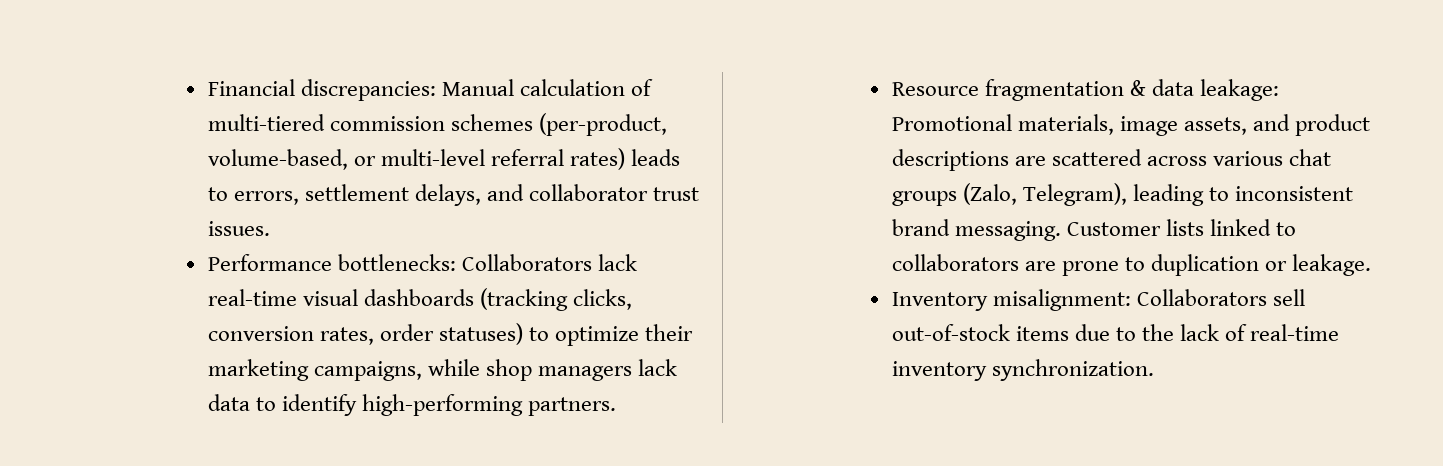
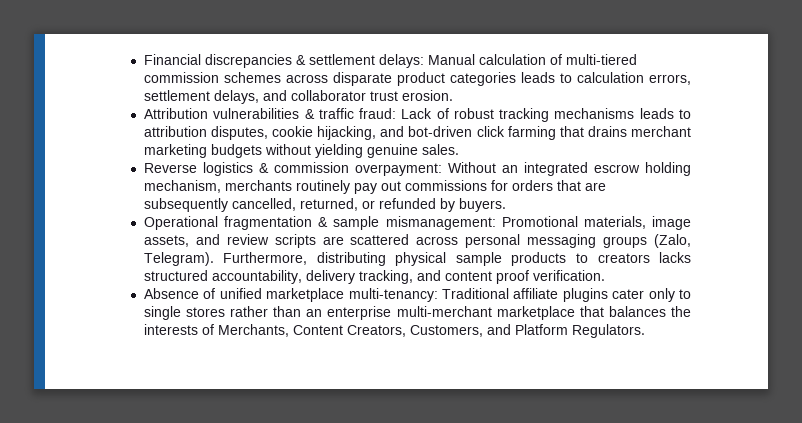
- Financial discrepancies: Manual calculation of multi-tiered commission schemes (per-product, volume-based, or multi-level referral rates) leads to errors, settlement delays, and collaborator trust issues.
- Performance bottlenecks: Collaborators lack real-time visual dashboards (tracking clicks, conversion rates, order statuses) to optimize their marketing campaigns, while shop managers lack data to identify high-performing partners.
- Resource fragmentation & data leakage: Promotional materials, image assets, and product descriptions are scattered across various chat groups (Zalo, Telegram), leading to inconsistent brand messaging. Customer lists linked to collaborators are prone to duplication or leakage.
- Inventory misalignment: Collaborators sell out-of-stock items due to the lack of real-time inventory synchronization.
+ Financial discrepancies & settlement delays: Manual calculation of multi-tiered commission schemes across disparate product categories leads to calculation errors, settlement delays, and collaborator trust erosion.
+ Attribution vulnerabilities & traffic fraud: Lack of robust tracking mechanisms leads to attribution disputes, cookie hijacking, and bot-driven click farming that drains merchant marketing budgets without yielding genuine sales.
+ Reverse logistics & commission overpayment: Without an integrated escrow holding mechanism, merchants routinely pay out commissions for orders that are subsequently cancelled, returned, or refunded by buyers.
+ Operational fragmentation & sample mismanagement: Promotional materials, image assets, and review scripts are scattered across personal messaging groups (Zalo, Telegram). Furthermore, distributing physical sample products to creators lacks structured accountability, delivery tracking, and content proof verification.
+ Absence of unified marketplace multi-tenancy: Traditional affiliate plugins cater only to single stores rather than an enterprise multi-merchant marketplace that balances the interests of Merchants, Content Creators, Customers, and Platform Regulators.

